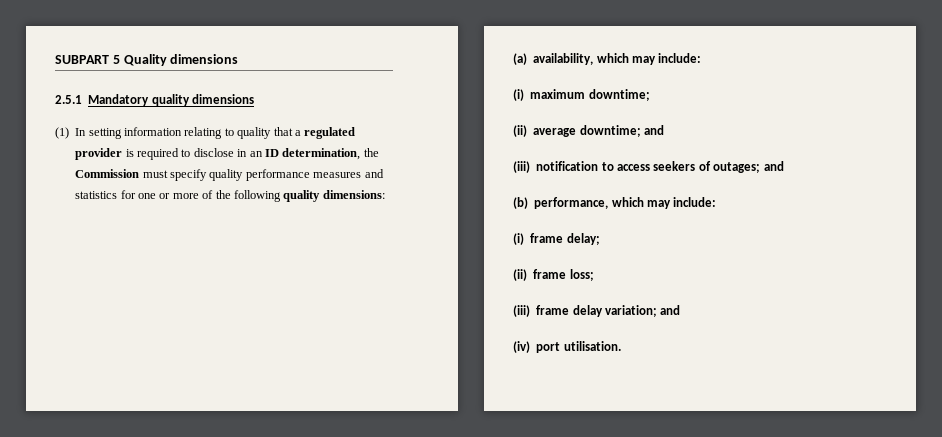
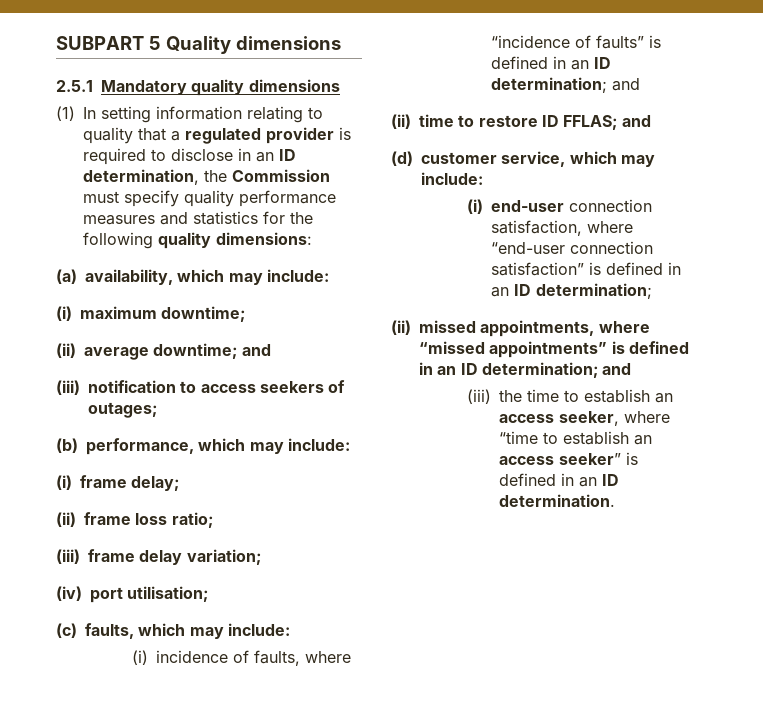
- (1) In setting information relating to quality that a regulated provider is required to disclose in an ID determination, the Commission must specify quality performance measures and statistics for one or more of the following quality dimensions:
+ (1) In setting information relating to quality that a regulated provider is required to disclose in an ID determination, the Commission must specify quality performance measures and statistics for the following quality dimensions:
- (iii) notification to access seekers of outages; and
+ (iii) notification to access seekers of outages;
- (ii) frame loss;
+ (ii) frame loss ratio;
- (iii) frame delay variation; and
- (iv) port utilisation.
+ (iii) frame delay variation;
+ (iv) port utilisation;
+ (c) faults, which may include:
+ (i) incidence of faults, where “incidence of faults” is defined in an ID determination; and
+ (ii) time to restore ID FFLAS; and
+ (d) customer service, which may include:
+ (i) end-user connection satisfaction, where “end-user connection satisfaction” is defined in an ID determination;
+ (ii) missed appointments, where “missed appointments” is defined in an ID determination; and
+ (iii) the time to establish an access seeker, where “time to establish an access seeker” is defined in an ID determination.

